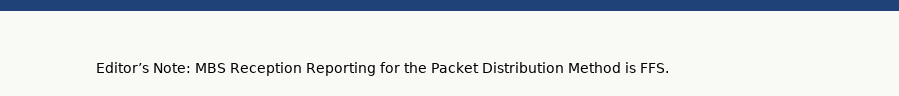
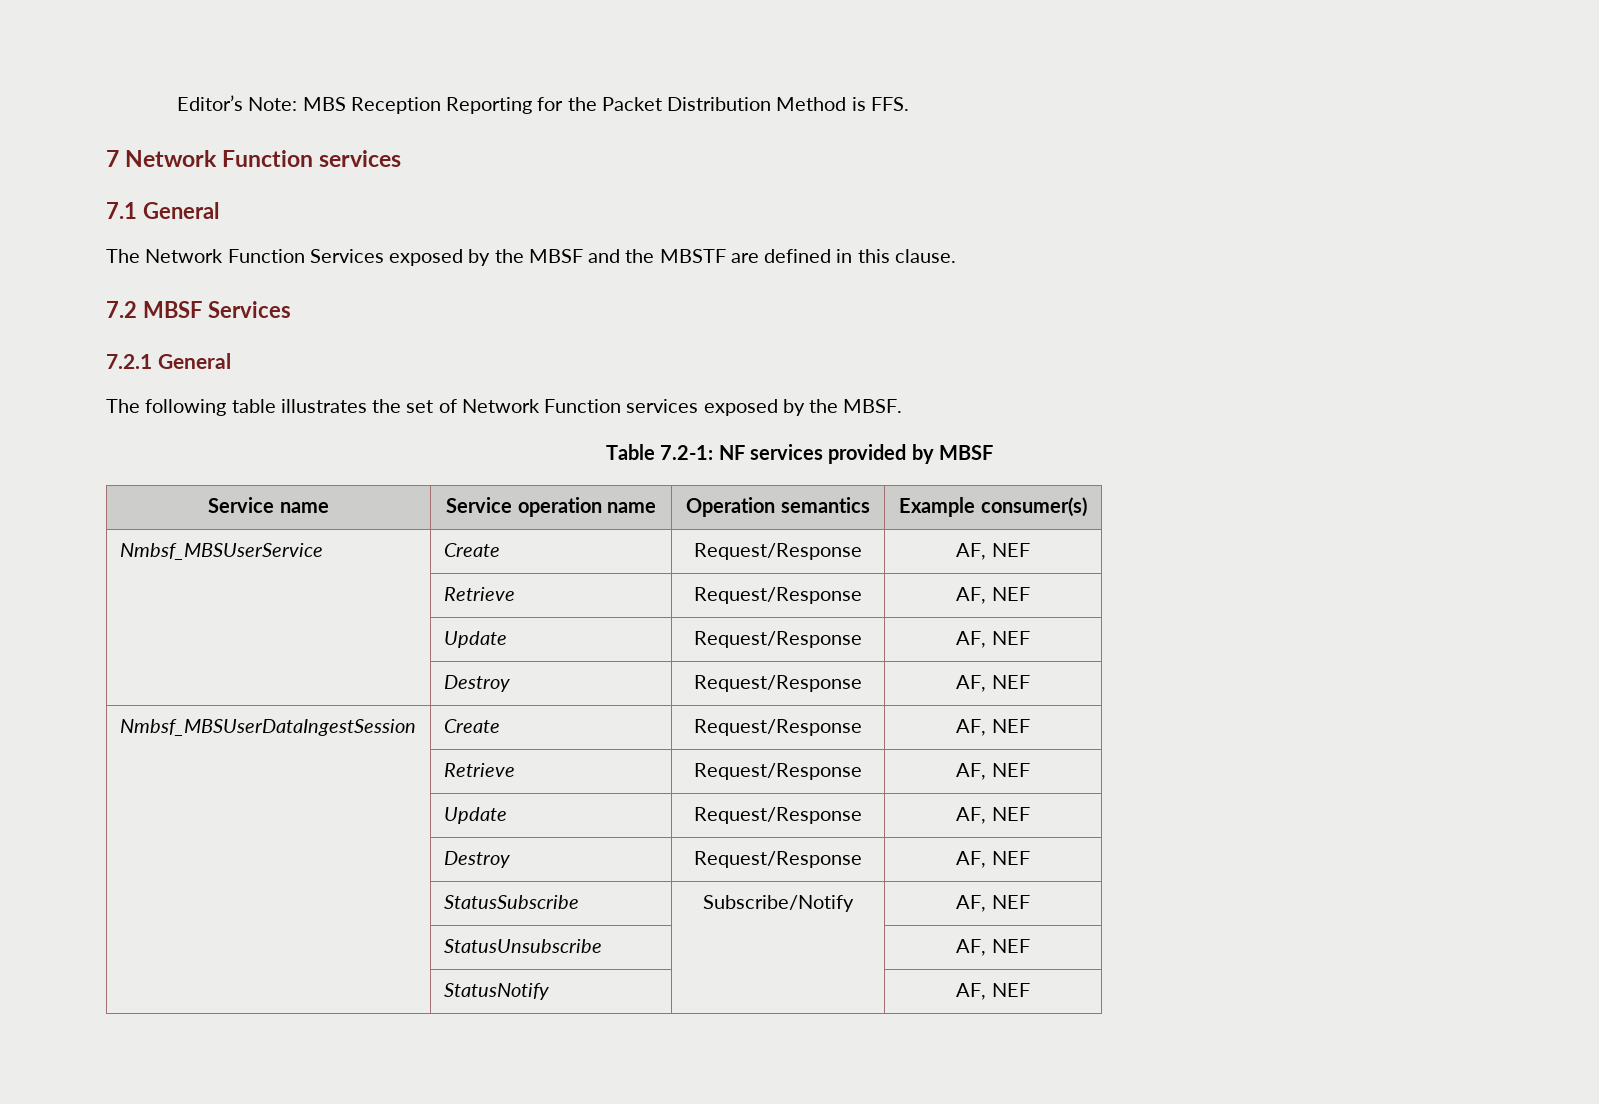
+ 7 Network Function services
+ 7.1 General
+ The Network Function Services exposed by the MBSF and the MBSTF are defined in this clause.
+ 7.2 MBSF Services
+ 7.2.1 General
+ The following table illustrates the set of Network Function services exposed by the MBSF.
+ Table 7.2-1: NF services provided by MBSF
+ Service name | Service operation name | Operation semantics | Example consumer(s)
+ Nmbsf_MBSUserService | Create | Request/Response | AF, NEF
+ | Retrieve | Request/Response | AF, NEF
+ | Update | Request/Response | AF, NEF
+ | Destroy | Request/Response | AF, NEF
+ Nmbsf_MBSUserDataIngestSession | Create | Request/Response | AF, NEF
+ | Retrieve | Request/Response | AF, NEF
+ | Update | Request/Response | AF, NEF
+ | Destroy | Request/Response | AF, NEF
+ | StatusSubscribe | Subscribe/Notify | AF, NEF
+ | StatusUnsubscribe | | AF, NEF
+ | StatusNotify | | AF, NEF

